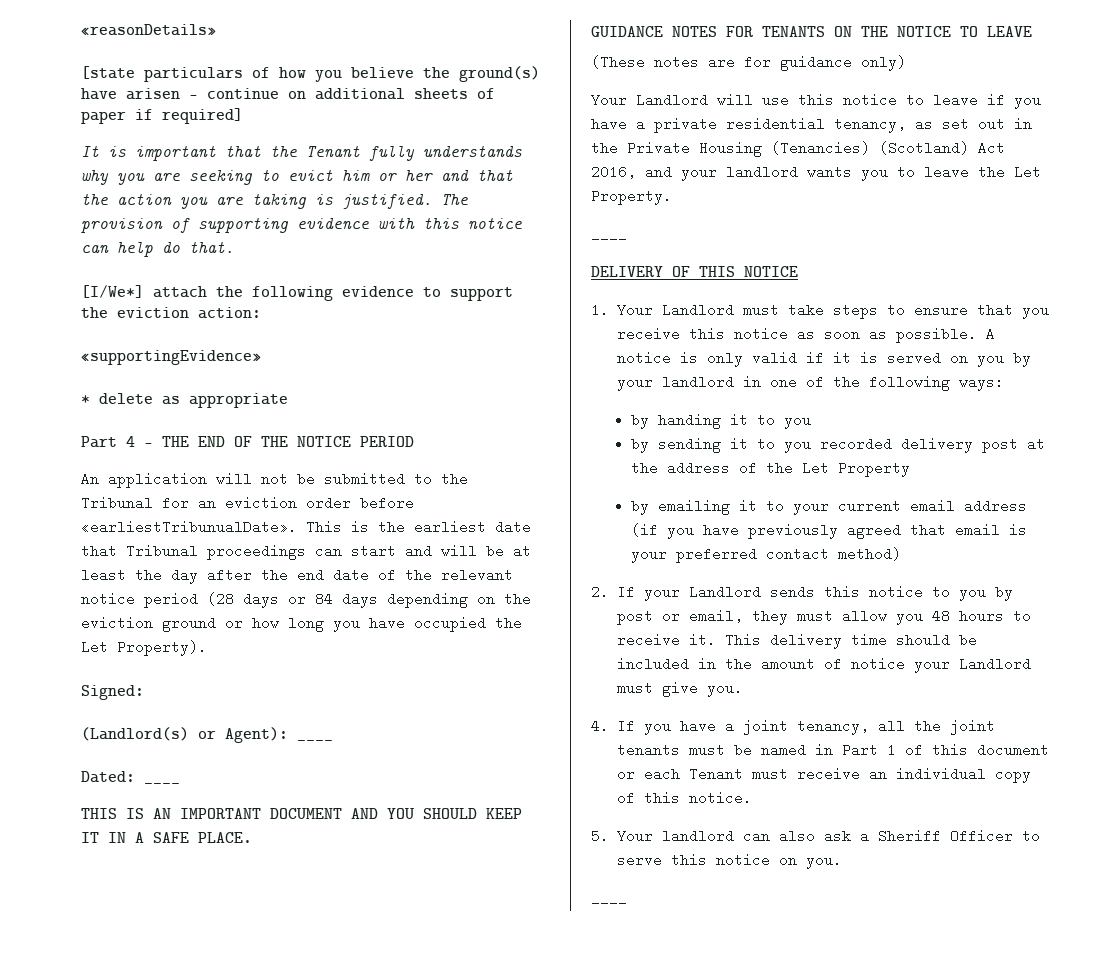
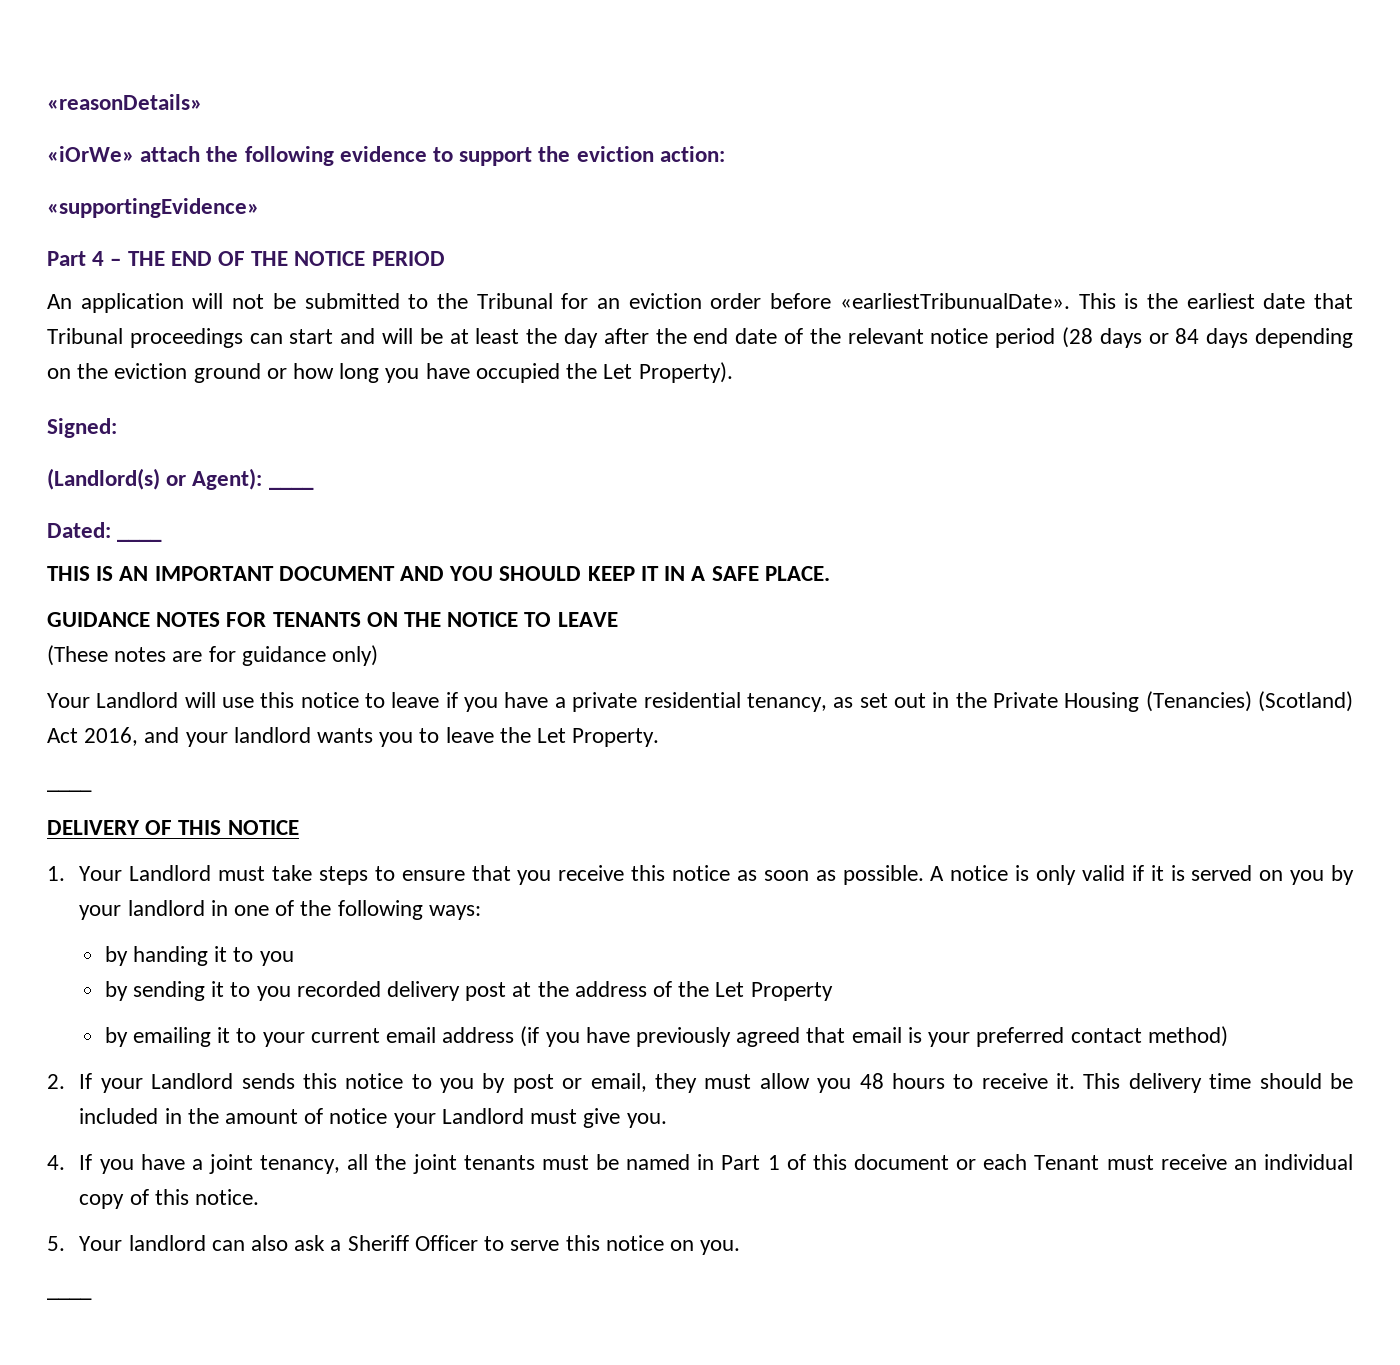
- [state particulars of how you believe the ground(s) have arisen – continue on additional sheets of paper if required]
- It is important that the Tenant fully understands why you are seeking to evict him or her and that the action you are taking is justified. The provision of supporting evidence with this notice can help do that.
- [I/We*] attach the following evidence to support the eviction action:
+ «iOrWe» attach the following evidence to support the eviction action:
- * delete as appropriate

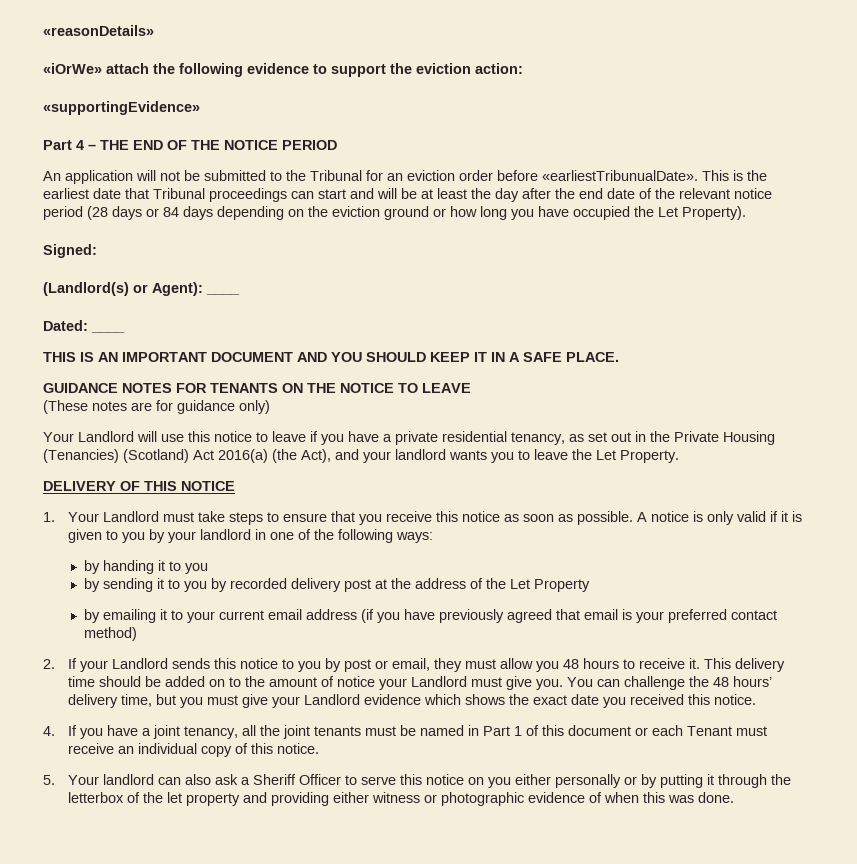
- Your Landlord will use this notice to leave if you have a private residential tenancy, as set out in the Private Housing (Tenancies) (Scotland) Act 2016, and your landlord wants you to leave the Let Property.
- ____
+ Your Landlord will use this notice to leave if you have a private residential tenancy, as set out in the Private Housing (Tenancies) (Scotland) Act 2016(a) (the Act), and your landlord wants you to leave the Let Property.
- A notice is only valid if it is served on you by your landlord in one of the following ways:
+ A notice is only valid if it is given to you by your landlord in one of the following ways:
- by sending it to you recorded delivery post at the address of the Let Property
+ by sending it to you by recorded delivery post at the address of the Let Property
- This delivery time should be included in the amount of notice your Landlord must give you.
+ This delivery time should be added on to the amount of notice your Landlord must give you. You can challenge the 48 hours’ delivery time, but you must give your Landlord evidence which shows the exact date you received this notice.
- 5. Your landlord can also ask a Sheriff Officer to serve this notice on you.
- ____
+ 5. Your landlord can also ask a Sheriff Officer to serve this notice on you either personally or by putting it through the letterbox of the let property and providing either witness or photographic evidence of when this was done.

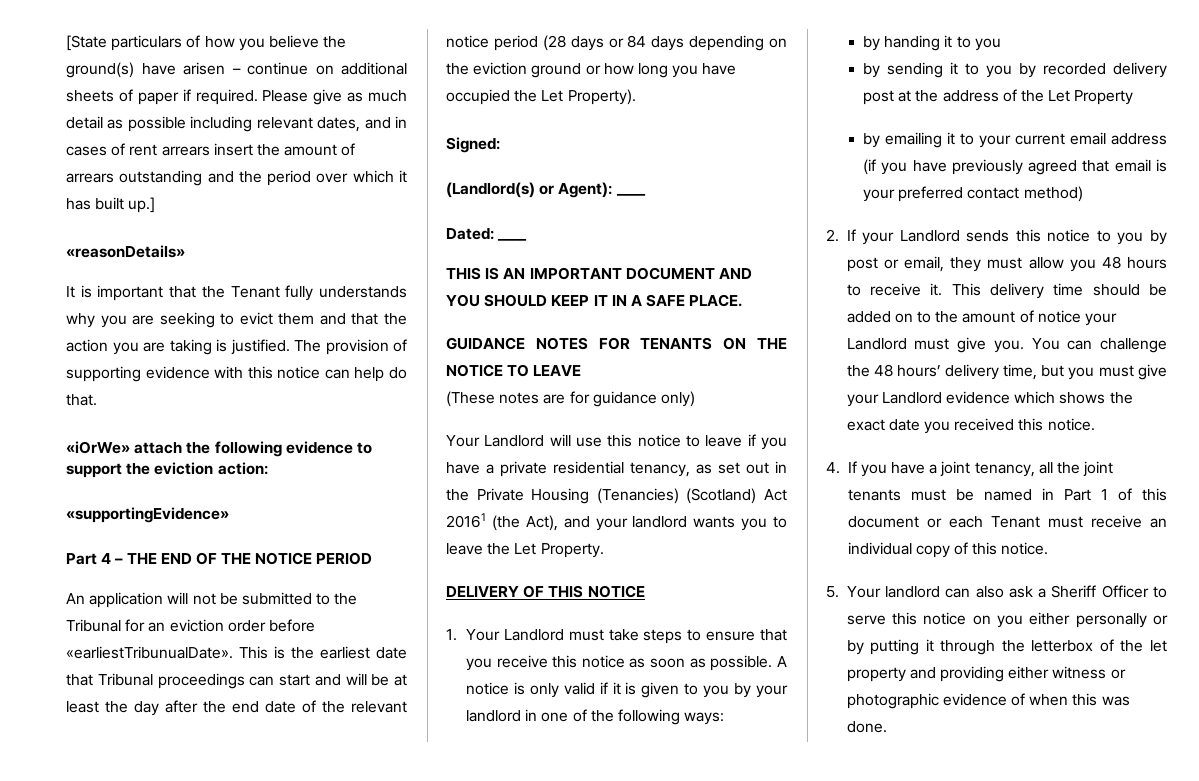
+ [State particulars of how you believe the ground(s) have arisen – continue on additional sheets of paper if required. Please give as much detail as possible including relevant dates, and in cases of rent arrears insert the amount of arrears outstanding and the period over which it has built up.]
  «reasonDetails»
+ It is important that the Tenant fully understands why you are seeking to evict them and that the action you are taking is justified. The provision of supporting evidence with this notice can help do that.
- Your Landlord will use this notice to leave if you have a private residential tenancy, as set out in the Private Housing (Tenancies) (Scotland) Act 2016(a) (the Act), and your landlord wants you to leave the Let Property.
+ Your Landlord will use this notice to leave if you have a private residential tenancy, as set out in the Private Housing (Tenancies) (Scotland) Act 20161 (the Act), and your landlord wants you to leave the Let Property.

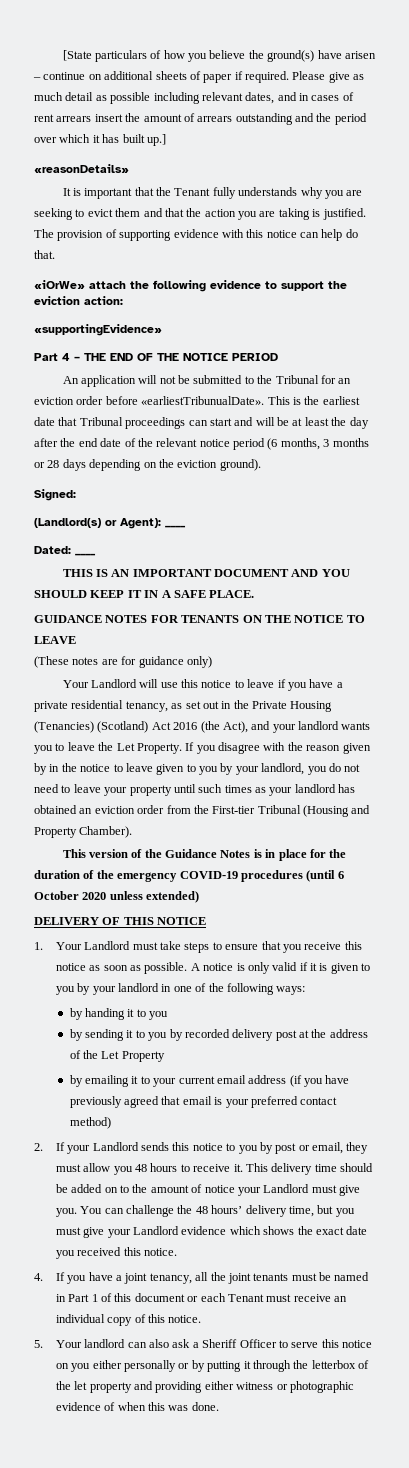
- This is the earliest date that Tribunal proceedings can start and will be at least the day after the end date of the relevant notice period (28 days or 84 days depending on the eviction ground or how long you have occupied the Let Property).
+ This is the earliest date that Tribunal proceedings can start and will be at least the day after the end date of the relevant notice period (6 months, 3 months or 28 days depending on the eviction ground).
- Your Landlord will use this notice to leave if you have a private residential tenancy, as set out in the Private Housing (Tenancies) (Scotland) Act 20161 (the Act), and your landlord wants you to leave the Let Property.
+ Your Landlord will use this notice to leave if you have a private residential tenancy, as set out in the Private Housing (Tenancies) (Scotland) Act 2016 (the Act), and your landlord wants you to leave the Let Property. If you disagree with the reason given by in the notice to leave given to you by your landlord, you do not need to leave your property until such times as your landlord has obtained an eviction order from the First-tier Tribunal (Housing and Property Chamber).
+ This version of the Guidance Notes is in place for the duration of the emergency COVID-19 procedures (until 6 October 2020 unless extended)

